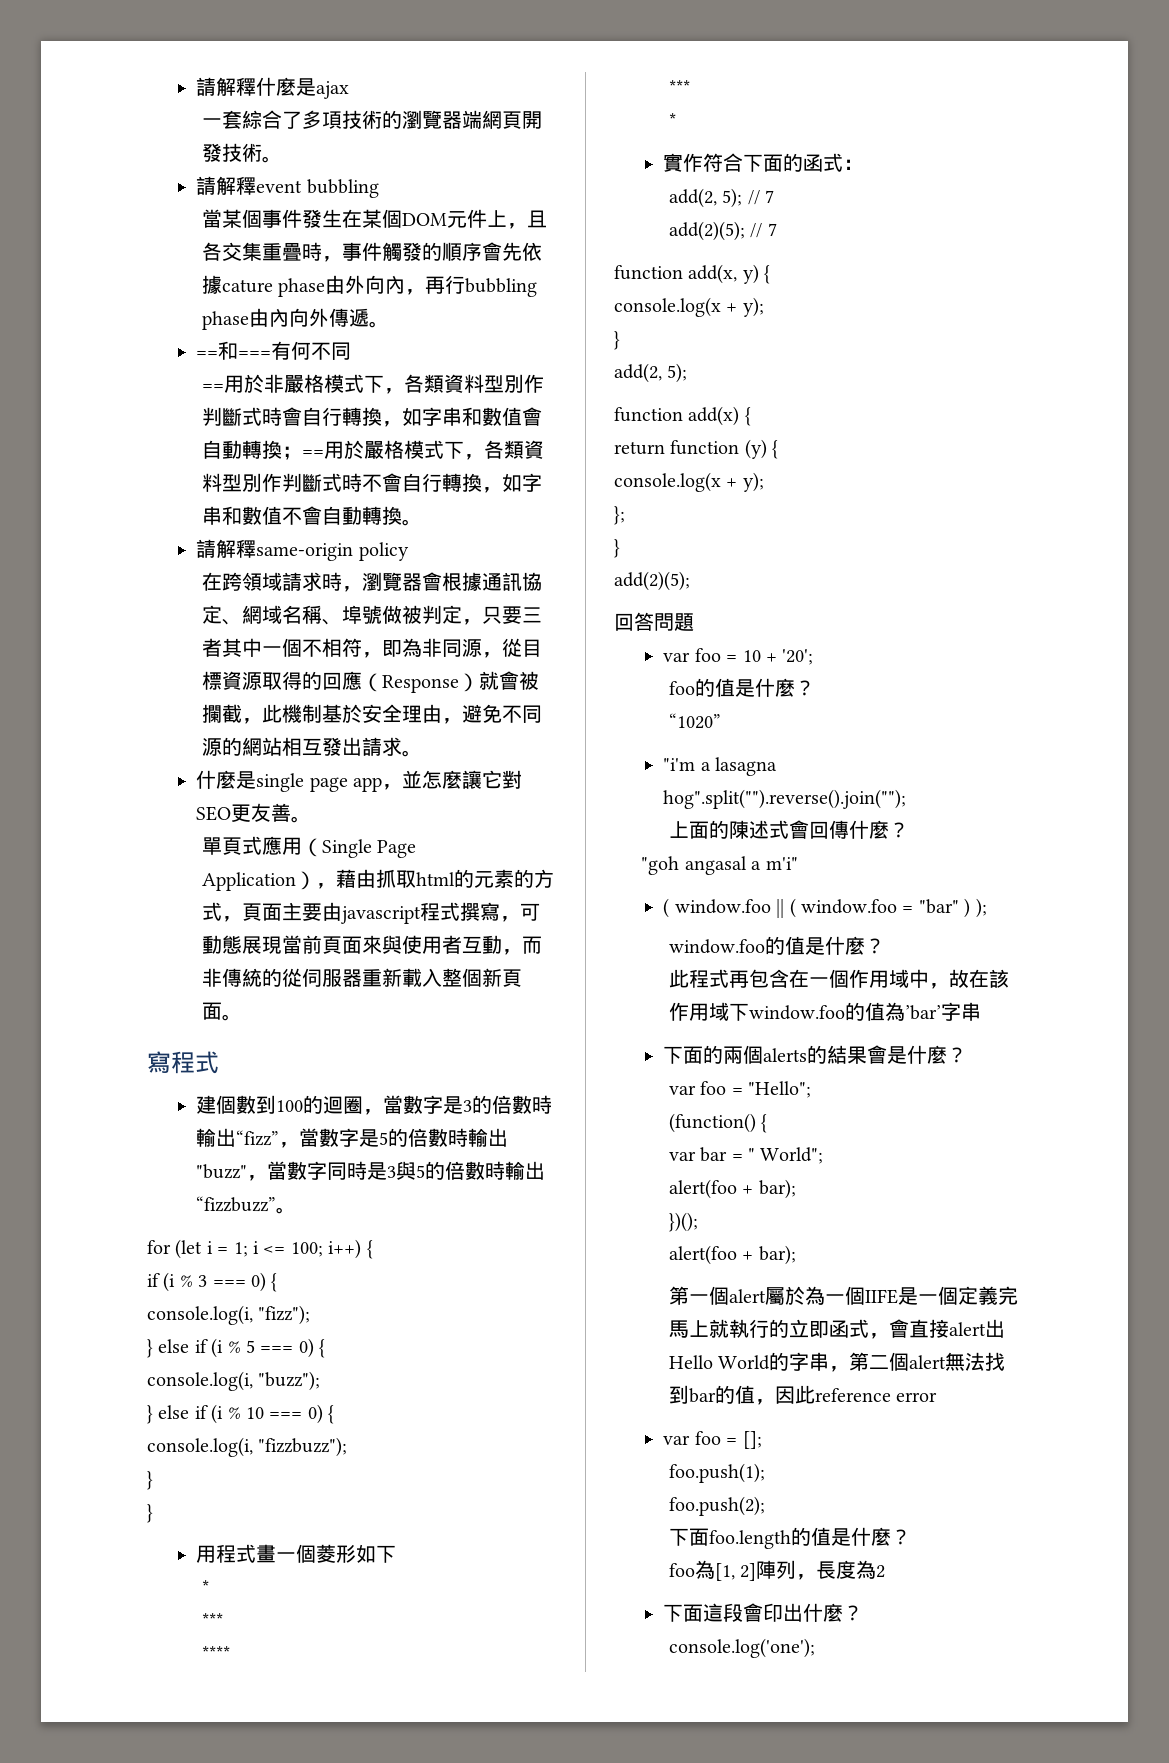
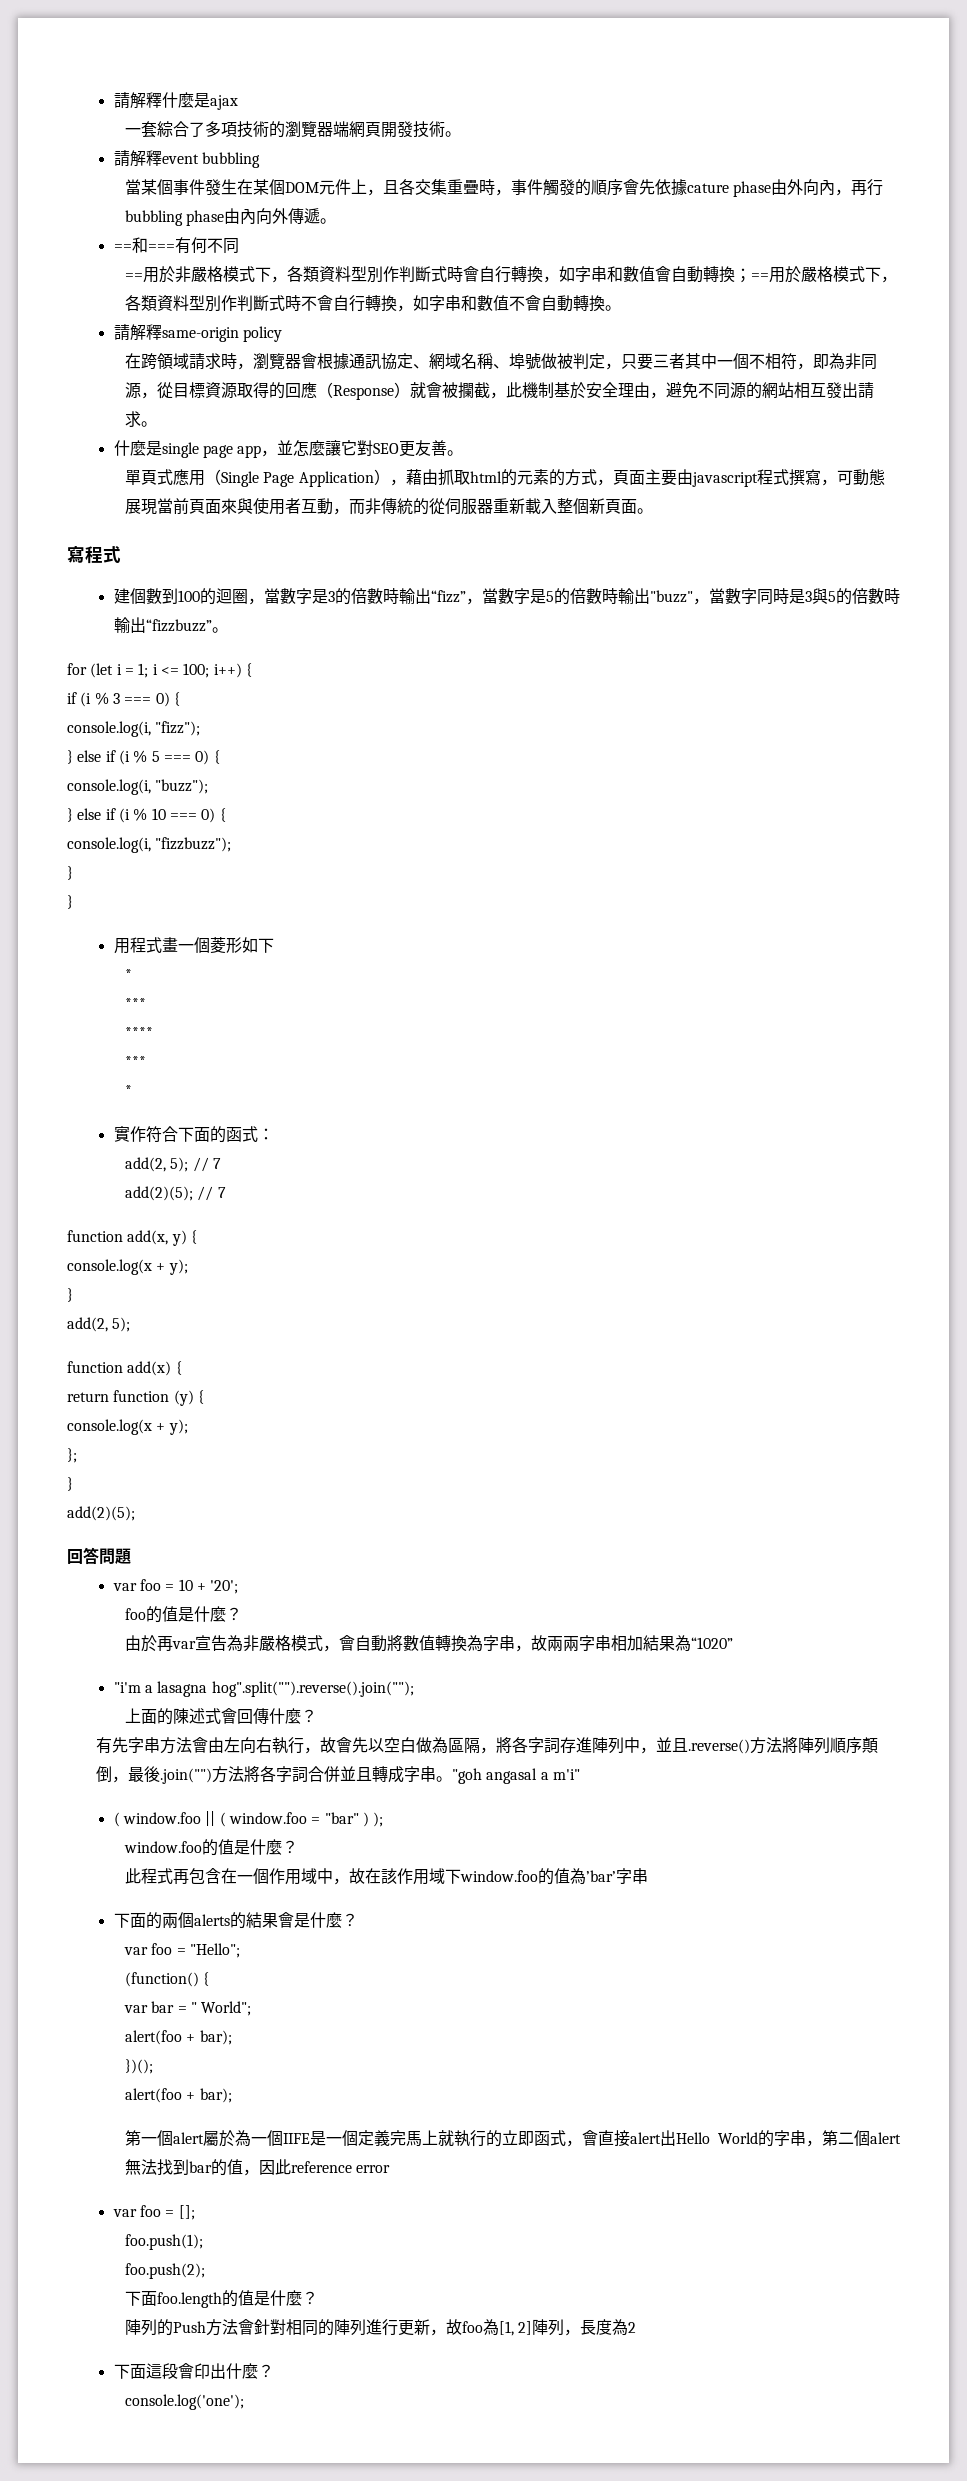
- “1020”
+ 由於再var宣告為非嚴格模式，會自動將數值轉換為字串，故兩兩字串相加結果為“1020”
+ 有先字串方法會由左向右執行，故會先以空白做為區隔，將各字詞存進陣列中，並且.reverse()方法將陣列順序顛倒，最後.join("")方法將各字詞合併並且轉成字串。
- foo為[1, 2]陣列，長度為2
+ 陣列的Push方法會針對相同的陣列進行更新，故foo為[1, 2]陣列，長度為2

